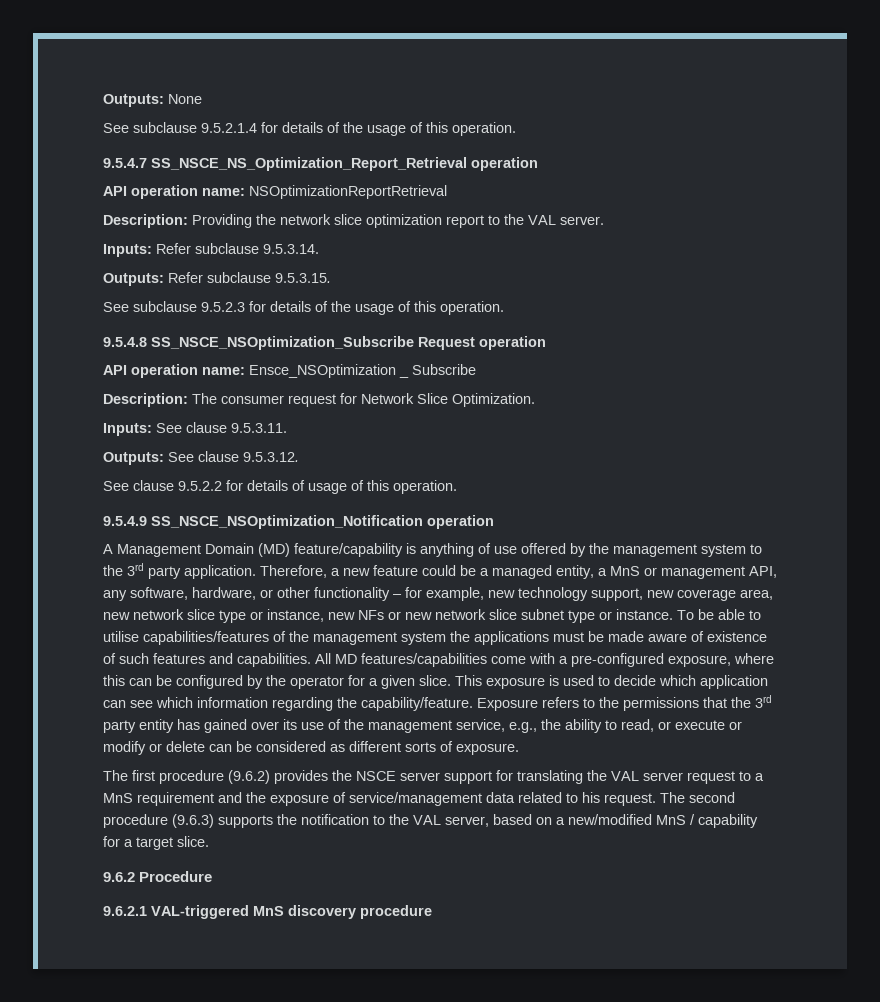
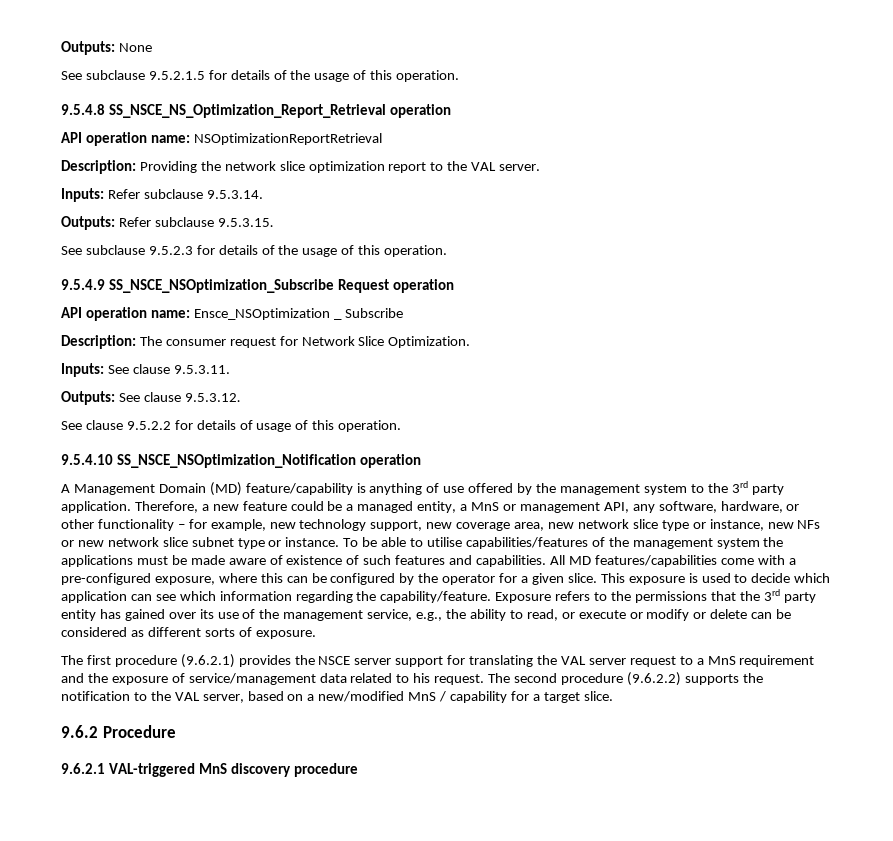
- See subclause 9.5.2.1.4 for details of the usage of this operation.
- 9.5.4.7 SS_NSCE_NS_Optimization_Report_Retrieval operation
+ See subclause 9.5.2.1.5 for details of the usage of this operation.
+ 9.5.4.8 SS_NSCE_NS_Optimization_Report_Retrieval operation
- 9.5.4.8 SS_NSCE_NSOptimization_Subscribe Request operation
+ 9.5.4.9 SS_NSCE_NSOptimization_Subscribe Request operation
- 9.5.4.9 SS_NSCE_NSOptimization_Notification operation
+ 9.5.4.10 SS_NSCE_NSOptimization_Notification operation
- The first procedure (9.6.2) provides the NSCE server support for translating the VAL server request to a MnS requirement and the exposure of service/management data related to his request.
+ The first procedure (9.6.2.1) provides the NSCE server support for translating the VAL server request to a MnS requirement and the exposure of service/management data related to his request.
- The second procedure (9.6.3) supports the notification to the VAL server, based on a new/modified MnS / capability for a target slice.
+ The second procedure (9.6.2.2) supports the notification to the VAL server, based on a new/modified MnS / capability for a target slice.

